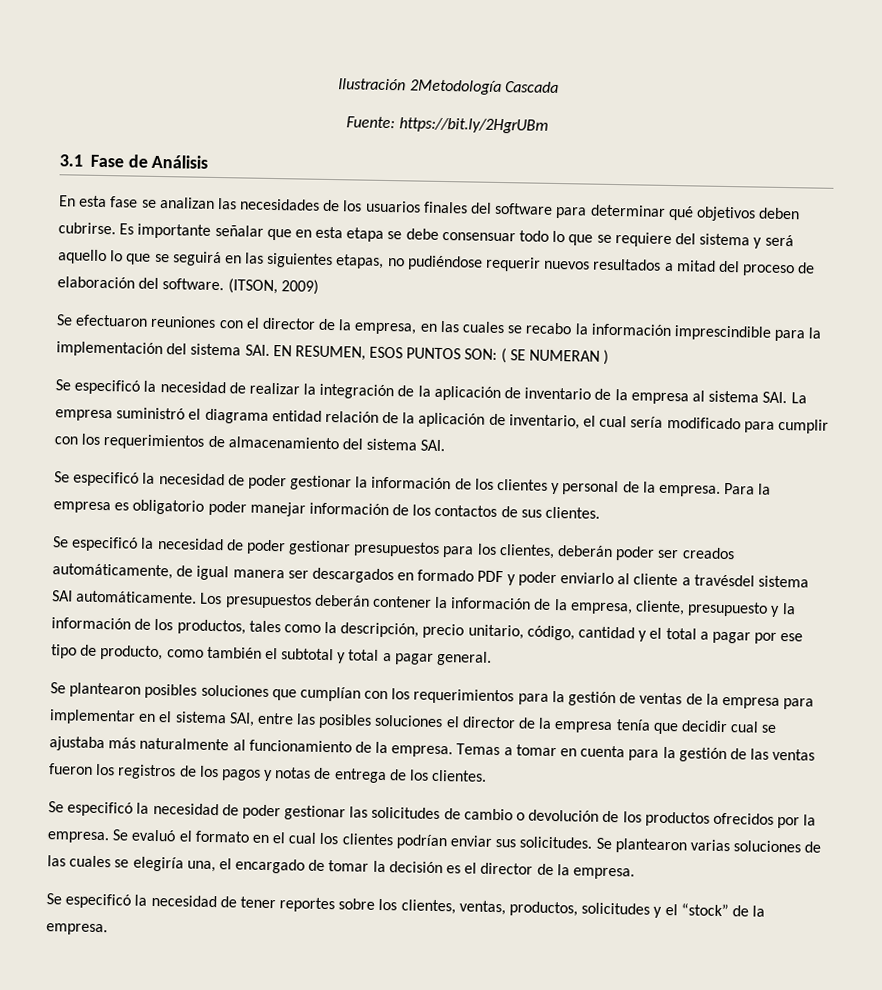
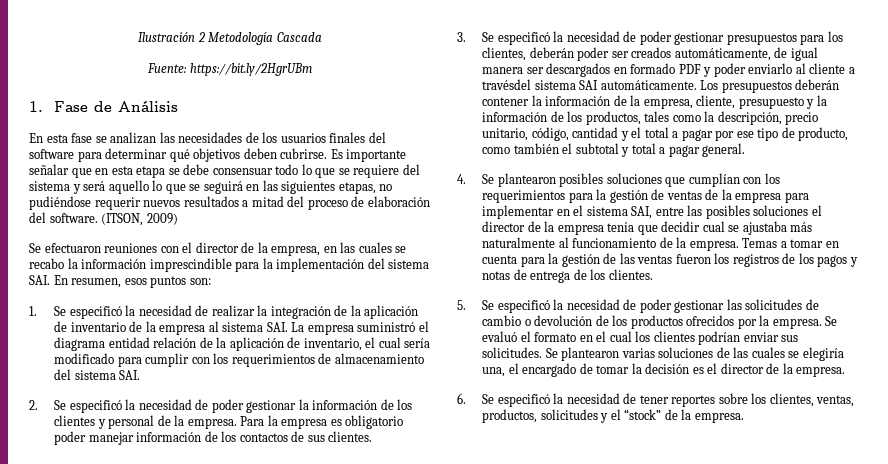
- Ilustración 2Metodología Cascada
+ Ilustración 2 Metodología Cascada
- 3.1 Fase de Análisis
+ 1. Fase de Análisis
- Se efectuaron reuniones con el director de la empresa, en las cuales se recabo la información imprescindible para la implementación del sistema SAI. EN RESUMEN, ESOS PUNTOS SON: ( SE NUMERAN )
- Se especificó la necesidad de realizar la integración de la aplicación de inventario de la empresa al sistema SAI. La empresa suministró el diagrama entidad relación de la aplicación de inventario, el cual sería modificado para cumplir con los requerimientos de almacenamiento del sistema SAI.
+ Se efectuaron reuniones con el director de la empresa, en las cuales se recabo la información imprescindible para la implementación del sistema SAI. En resumen, esos puntos son:
+ 1. Se especificó la necesidad de realizar la integración de la aplicación de inventario de la empresa al sistema SAI. La empresa suministró el diagrama entidad relación de la aplicación de inventario, el cual sería modificado para cumplir con los requerimientos de almacenamiento del sistema SAI.
- Se especificó la necesidad de poder gestionar la información de los clientes y personal de la empresa.
+ 2. Se especificó la necesidad de poder gestionar la información de los clientes y personal de la empresa.
- Se especificó la necesidad de poder gestionar presupuestos para los clientes, deberán poder ser creados automáticamente, de igual manera ser descargados en formado PDF y poder enviarlo al cliente a travésdel sistema SAI automáticamente.
+ 3. Se especificó la necesidad de poder gestionar presupuestos para los clientes, deberán poder ser creados automáticamente, de igual manera ser descargados en formado PDF y poder enviarlo al cliente a travésdel sistema SAI automáticamente.
- Se plantearon posibles soluciones que cumplían con los requerimientos para la gestión de ventas de la empresa para implementar en el sistema SAI, entre las posibles soluciones el director de la empresa tenía que decidir cual se ajustaba más naturalmente al funcionamiento de la empresa.
+ 4. Se plantearon posibles soluciones que cumplían con los requerimientos para la gestión de ventas de la empresa para implementar en el sistema SAI, entre las posibles soluciones el director de la empresa tenía que decidir cual se ajustaba más naturalmente al funcionamiento de la empresa.
- Se especificó la necesidad de poder gestionar las solicitudes de cambio o devolución de los productos ofrecidos por la empresa.
+ 5. Se especificó la necesidad de poder gestionar las solicitudes de cambio o devolución de los productos ofrecidos por la empresa.
- Se especificó la necesidad de tener reportes sobre los clientes, ventas, productos, solicitudes y el “stock” de la empresa.
+ 6. Se especificó la necesidad de tener reportes sobre los clientes, ventas, productos, solicitudes y el “stock” de la empresa.

